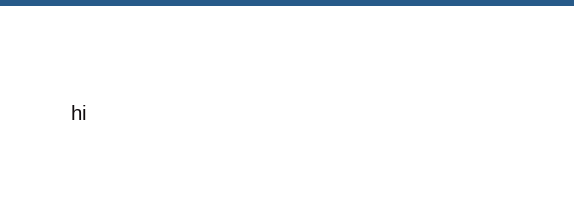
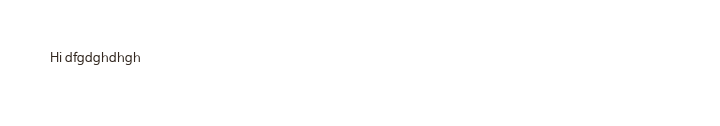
- hi
+ Hi dfgdghdhgh

